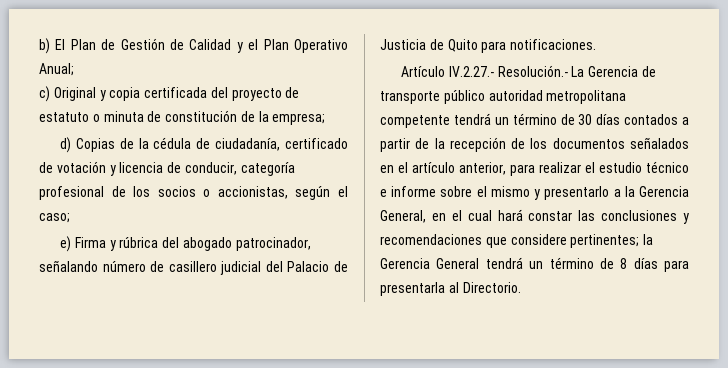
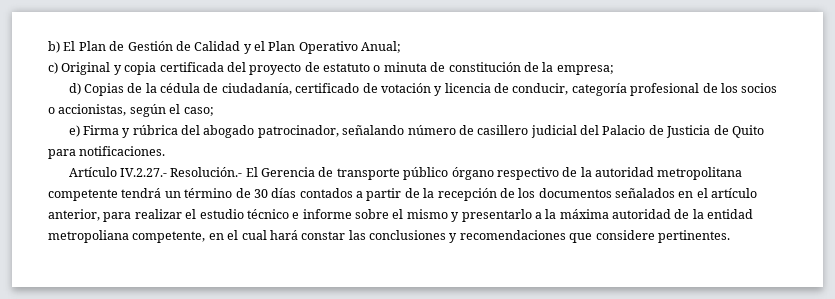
- Artículo IV.2.27.- Resolución.- La Gerencia de transporte público autoridad metropolitana competente tendrá un término de 30 días contados a partir de la recepción de los documentos señalados en el artículo anterior, para realizar el estudio técnico e informe sobre el mismo y presentarlo a la Gerencia General, en el cual hará constar las conclusiones y recomendaciones que considere pertinentes; la Gerencia General tendrá un término de 8 días para presentarla al Directorio.
+ Artículo IV.2.27.- Resolución.- El Gerencia de transporte público órgano respectivo de la autoridad metropolitana competente tendrá un término de 30 días contados a partir de la recepción de los documentos señalados en el artículo anterior, para realizar el estudio técnico e informe sobre el mismo y presentarlo a la máxima autoridad de la entidad metropoliana competente, en el cual hará constar las conclusiones y recomendaciones que considere pertinentes.

